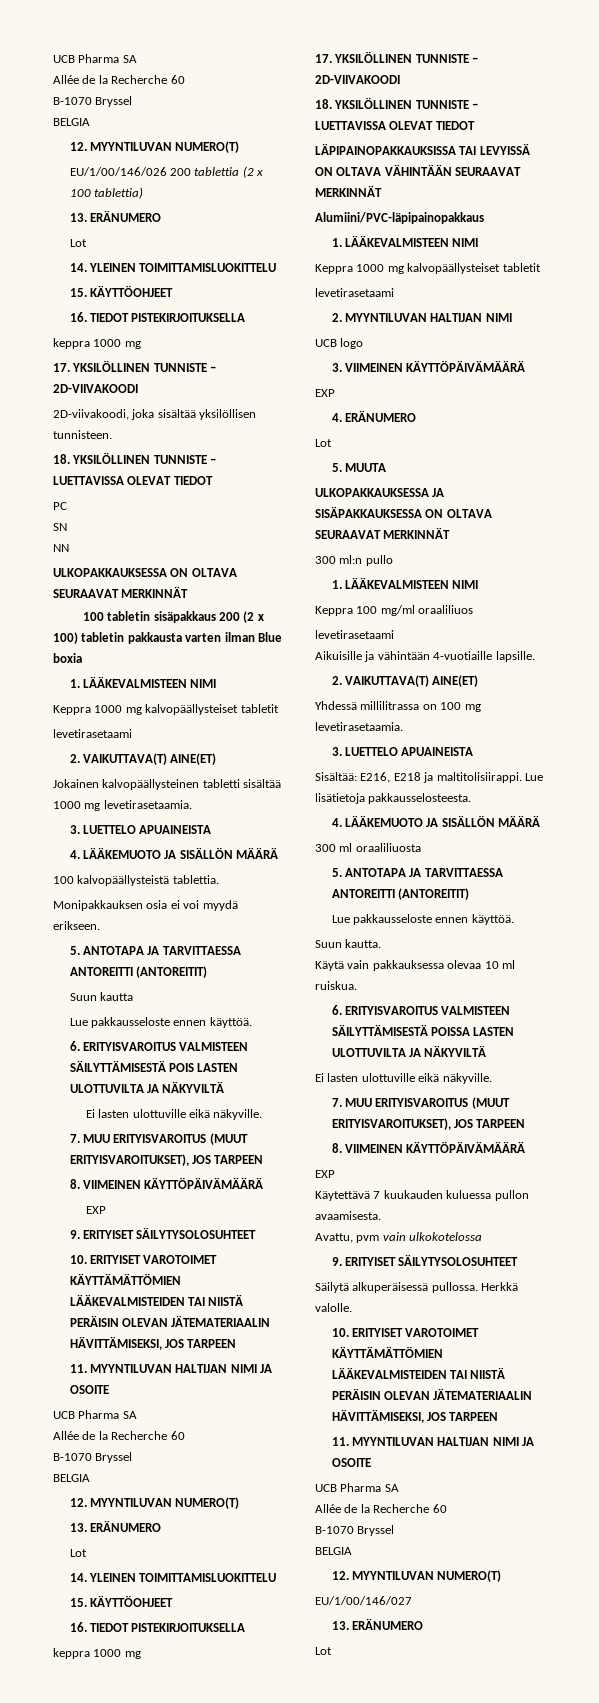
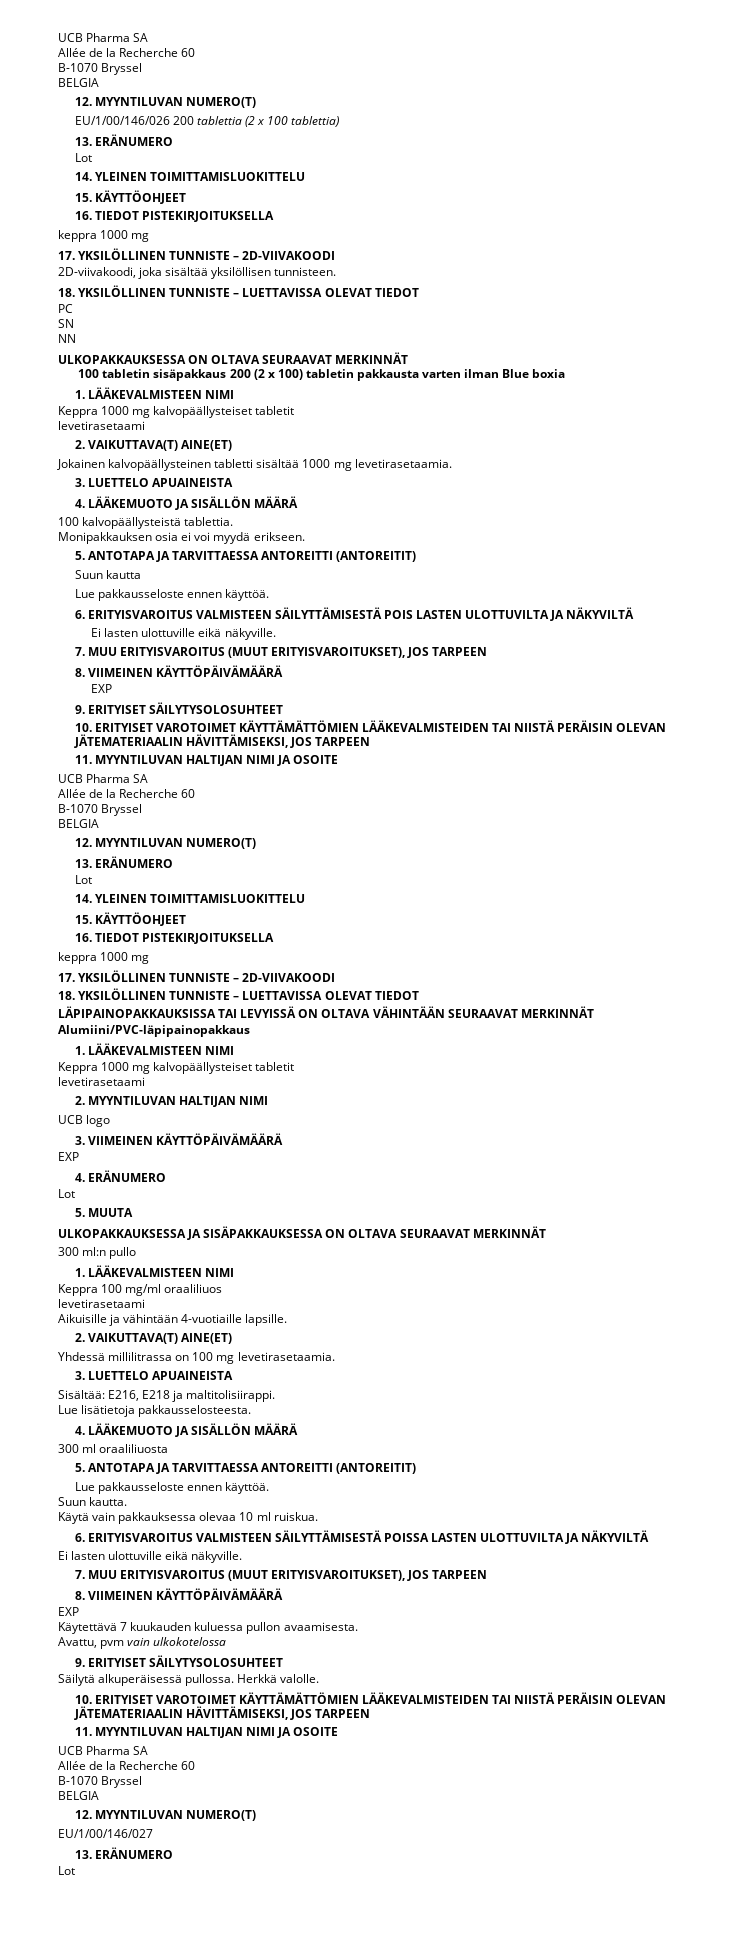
- Sisältää: E216, E218 ja maltitolisiirappi. Lue lisätietoja pakkausselosteesta.
+ Sisältää: E216, E218 ja maltitolisiirappi.
+ Lue lisätietoja pakkausselosteesta.

